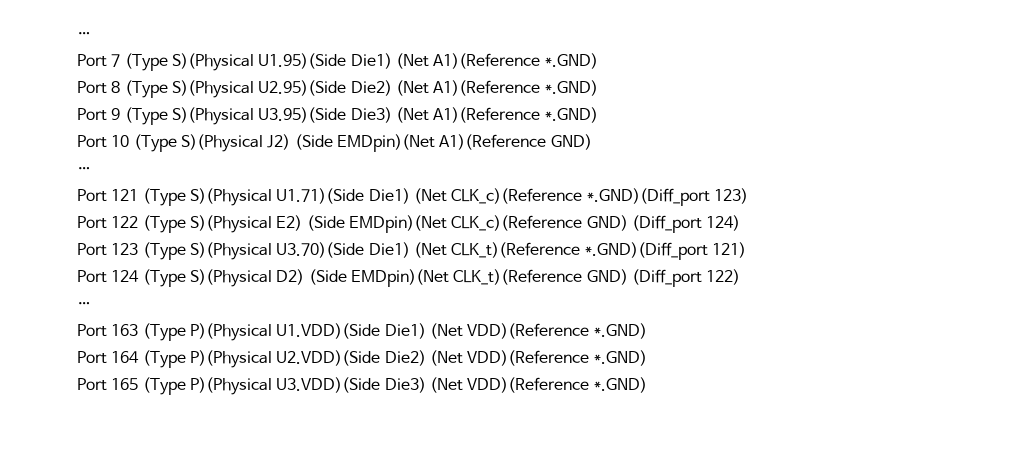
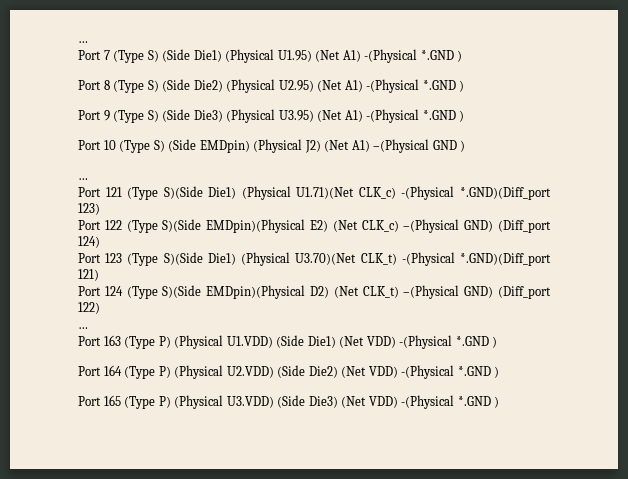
- Port 7 (Type S)(Physical U1.95)(Side Die1) (Net A1)(Reference *.GND)
- Port 8 (Type S)(Physical U2.95)(Side Die2) (Net A1)(Reference *.GND)
- Port 9 (Type S)(Physical U3.95)(Side Die3) (Net A1)(Reference *.GND)
- Port 10 (Type S)(Physical J2) (Side EMDpin)(Net A1)(Reference GND)
+ Port 7 (Type S) (Side Die1) (Physical U1.95) (Net A1) -(Physical *.GND )
+ Port 8 (Type S) (Side Die2) (Physical U2.95) (Net A1) -(Physical *.GND )
+ Port 9 (Type S) (Side Die3) (Physical U3.95) (Net A1) -(Physical *.GND )
+ Port 10 (Type S) (Side EMDpin) (Physical J2) (Net A1) –(Physical GND )
  …
- Port 121 (Type S)(Physical U1.71)(Side Die1) (Net CLK_c)(Reference *.GND)(Diff_port 123)
+ Port 121 (Type S)(Side Die1) (Physical U1.71)(Net CLK_c) -(Physical *.GND)(Diff_port 123)
- Port 122 (Type S)(Physical E2) (Side EMDpin)(Net CLK_c)(Reference GND) (Diff_port 124)
+ Port 122 (Type S)(Side EMDpin)(Physical E2) (Net CLK_c) –(Physical GND) (Diff_port 124)
- Port 123 (Type S)(Physical U3.70)(Side Die1) (Net CLK_t)(Reference *.GND)(Diff_port 121)
+ Port 123 (Type S)(Side Die1) (Physical U3.70)(Net CLK_t) -(Physical *.GND)(Diff_port 121)
- Port 124 (Type S)(Physical D2) (Side EMDpin)(Net CLK_t)(Reference GND) (Diff_port 122)
+ Port 124 (Type S)(Side EMDpin)(Physical D2) (Net CLK_t) –(Physical GND) (Diff_port 122)
- Port 163 (Type P)(Physical U1.VDD)(Side Die1) (Net VDD)(Reference *.GND)
- Port 164 (Type P)(Physical U2.VDD)(Side Die2) (Net VDD)(Reference *.GND)
- Port 165 (Type P)(Physical U3.VDD)(Side Die3) (Net VDD)(Reference *.GND)
+ Port 163 (Type P) (Physical U1.VDD) (Side Die1) (Net VDD) -(Physical *.GND )
+ Port 164 (Type P) (Physical U2.VDD) (Side Die2) (Net VDD) -(Physical *.GND )
+ Port 165 (Type P) (Physical U3.VDD) (Side Die3) (Net VDD) -(Physical *.GND )

